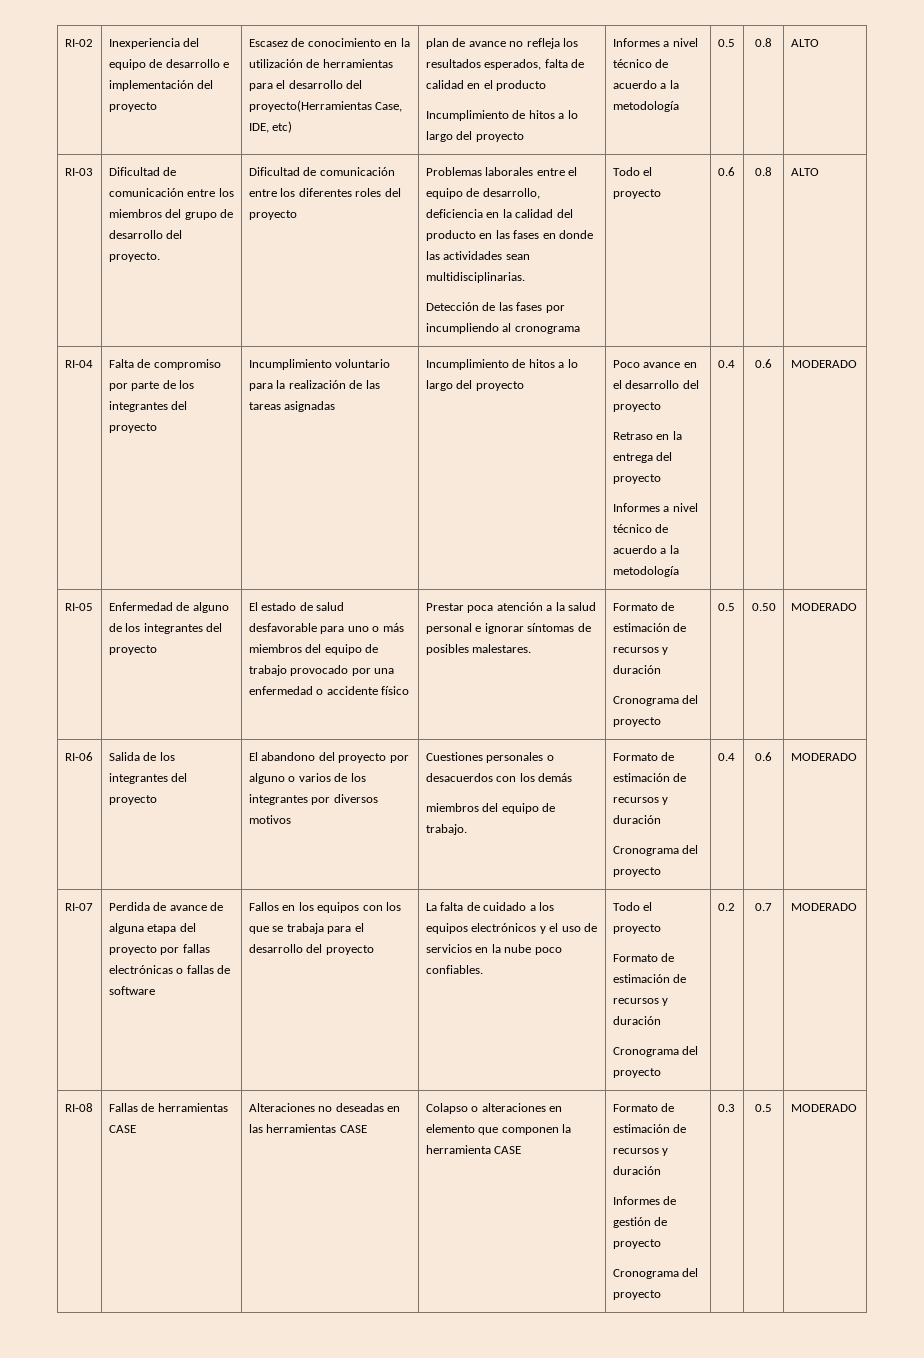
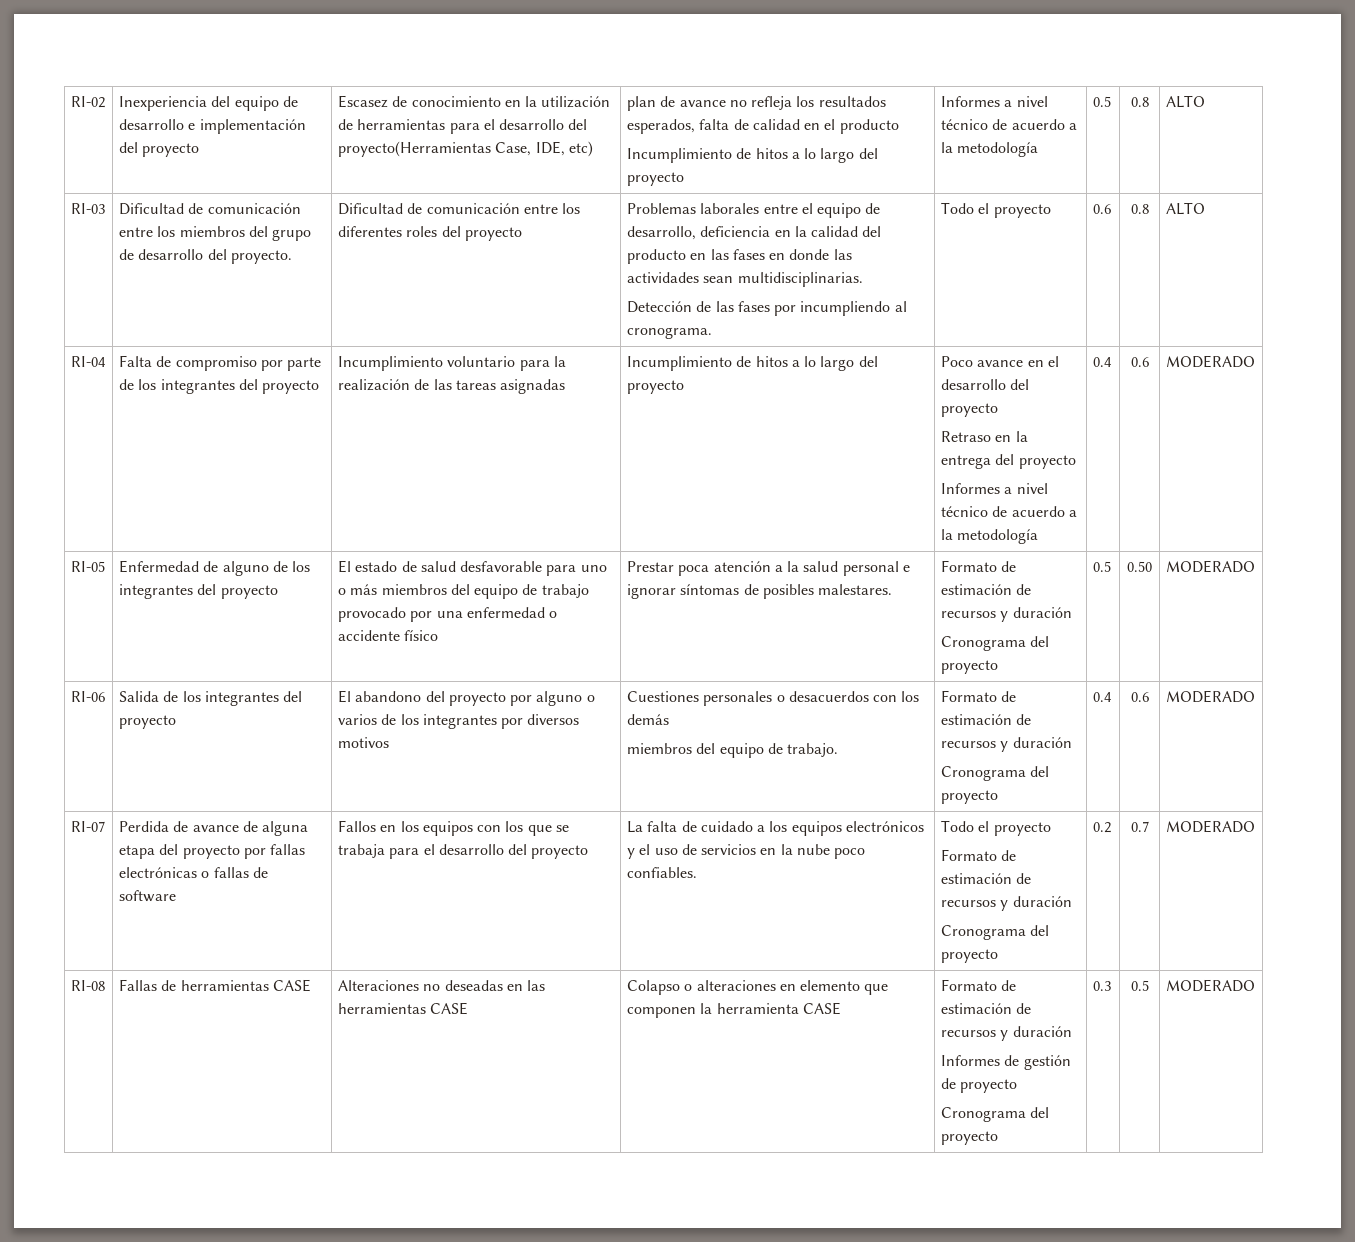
- Detección de las fases por incumpliendo al cronograma
+ Detección de las fases por incumpliendo al cronograma.

